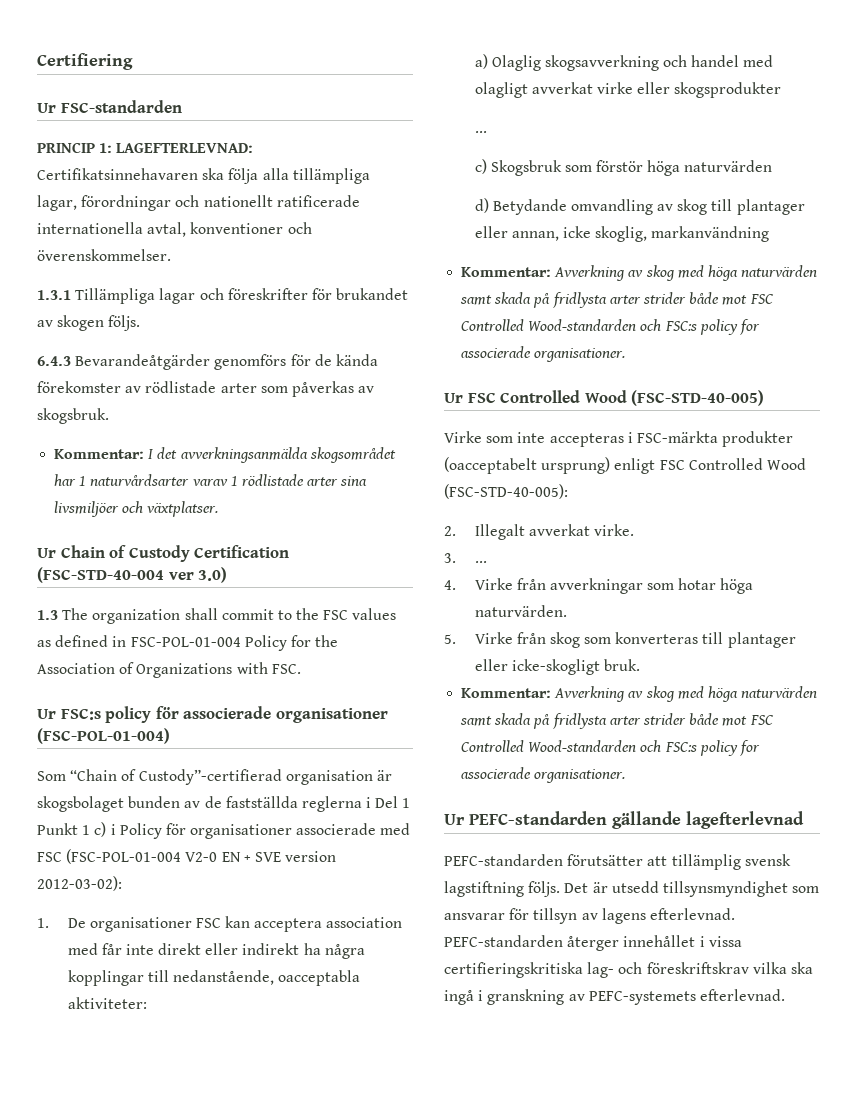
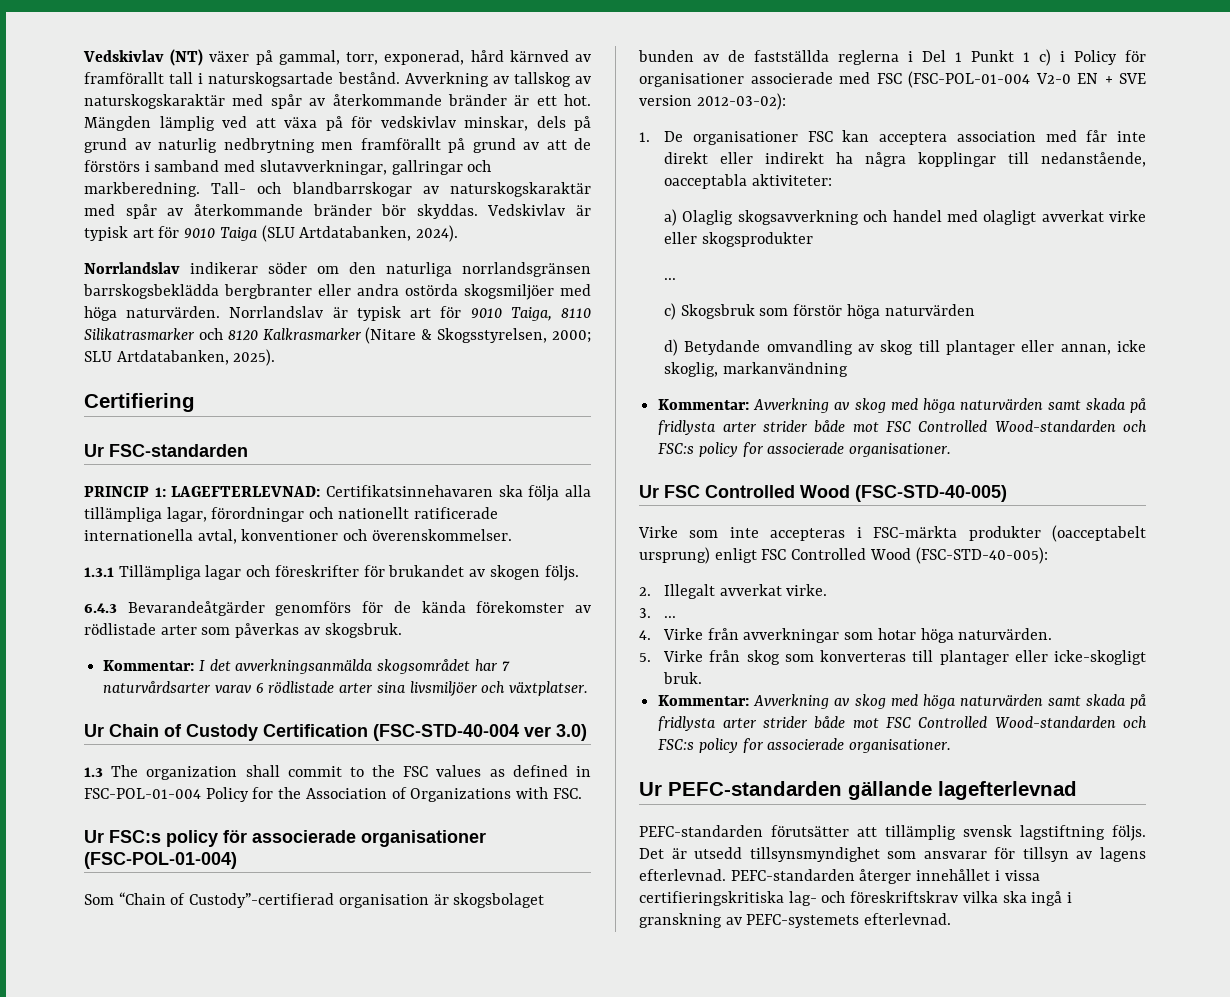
+ Vedskivlav (NT) växer på gammal, torr, exponerad, hård kärnved av framförallt tall i naturskogsartade bestånd. Avverkning av tallskog av naturskogskaraktär med spår av återkommande bränder är ett hot. Mängden lämplig ved att växa på för vedskivlav minskar, dels på grund av naturlig nedbrytning men framförallt på grund av att de förstörs i samband med slutavverkningar, gallringar och markberedning. Tall- och blandbarrskogar av naturskogskaraktär med spår av återkommande bränder bör skyddas. Vedskivlav är typisk art för 9010 Taiga (SLU Artdatabanken, 2024).
+ Norrlandslav indikerar söder om den naturliga norrlandsgränsen barrskogsbeklädda bergbranter eller andra ostörda skogsmiljöer med höga naturvärden. Norrlandslav är typisk art för 9010 Taiga, 8110 Silikatrasmarker och 8120 Kalkrasmarker (Nitare & Skogsstyrelsen, 2000; SLU Artdatabanken, 2025).
- Kommentar: I det avverkningsanmälda skogsområdet har 1 naturvårdsarter varav 1 rödlistade arter sina livsmiljöer och växtplatser.
+ Kommentar: I det avverkningsanmälda skogsområdet har 7 naturvårdsarter varav 6 rödlistade arter sina livsmiljöer och växtplatser.

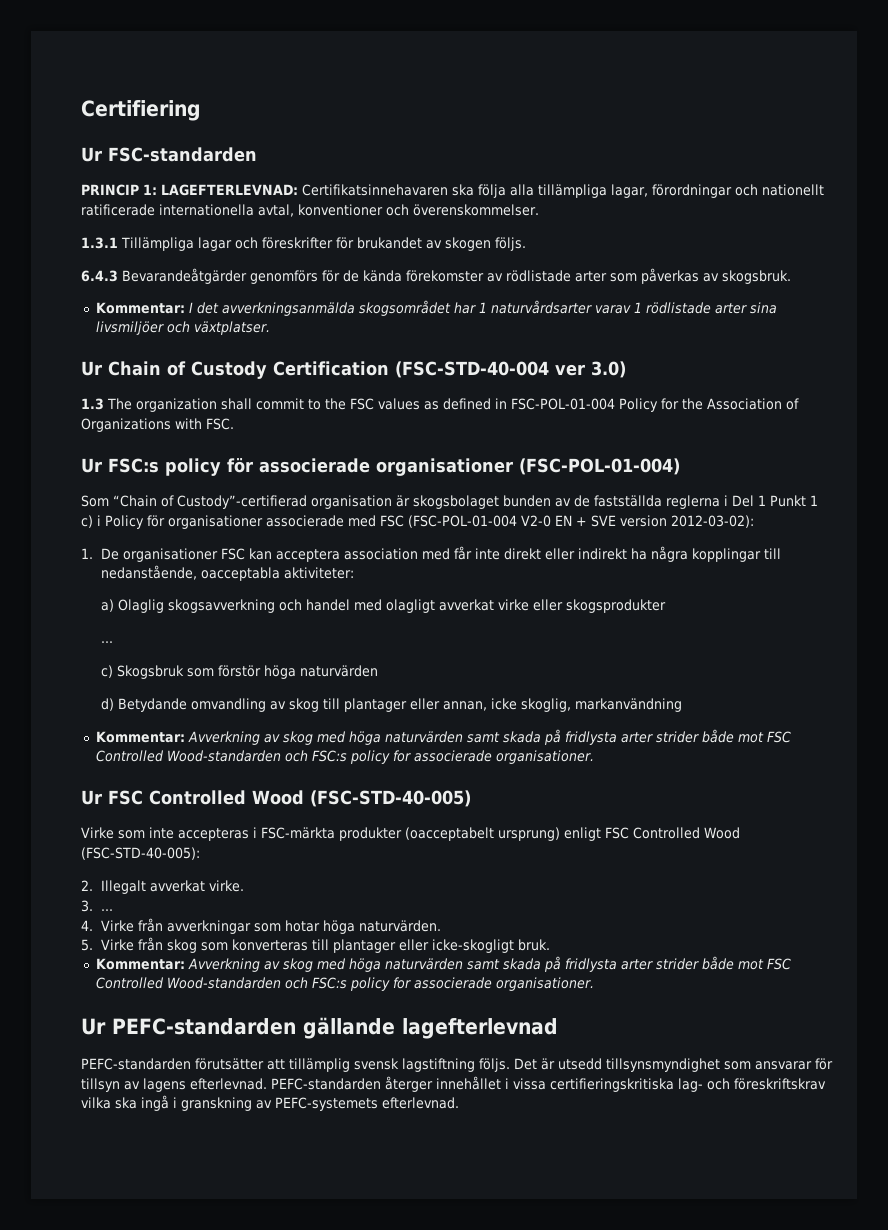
- Vedskivlav (NT) växer på gammal, torr, exponerad, hård kärnved av framförallt tall i naturskogsartade bestånd. Avverkning av tallskog av naturskogskaraktär med spår av återkommande bränder är ett hot. Mängden lämplig ved att växa på för vedskivlav minskar, dels på grund av naturlig nedbrytning men framförallt på grund av att de förstörs i samband med slutavverkningar, gallringar och markberedning. Tall- och blandbarrskogar av naturskogskaraktär med spår av återkommande bränder bör skyddas. Vedskivlav är typisk art för 9010 Taiga (SLU Artdatabanken, 2024).
- Norrlandslav indikerar söder om den naturliga norrlandsgränsen barrskogsbeklädda bergbranter eller andra ostörda skogsmiljöer med höga naturvärden. Norrlandslav är typisk art för 9010 Taiga, 8110 Silikatrasmarker och 8120 Kalkrasmarker (Nitare & Skogsstyrelsen, 2000; SLU Artdatabanken, 2025).
- Kommentar: I det avverkningsanmälda skogsområdet har 7 naturvårdsarter varav 6 rödlistade arter sina livsmiljöer och växtplatser.
+ Kommentar: I det avverkningsanmälda skogsområdet har 1 naturvårdsarter varav 1 rödlistade arter sina livsmiljöer och växtplatser.

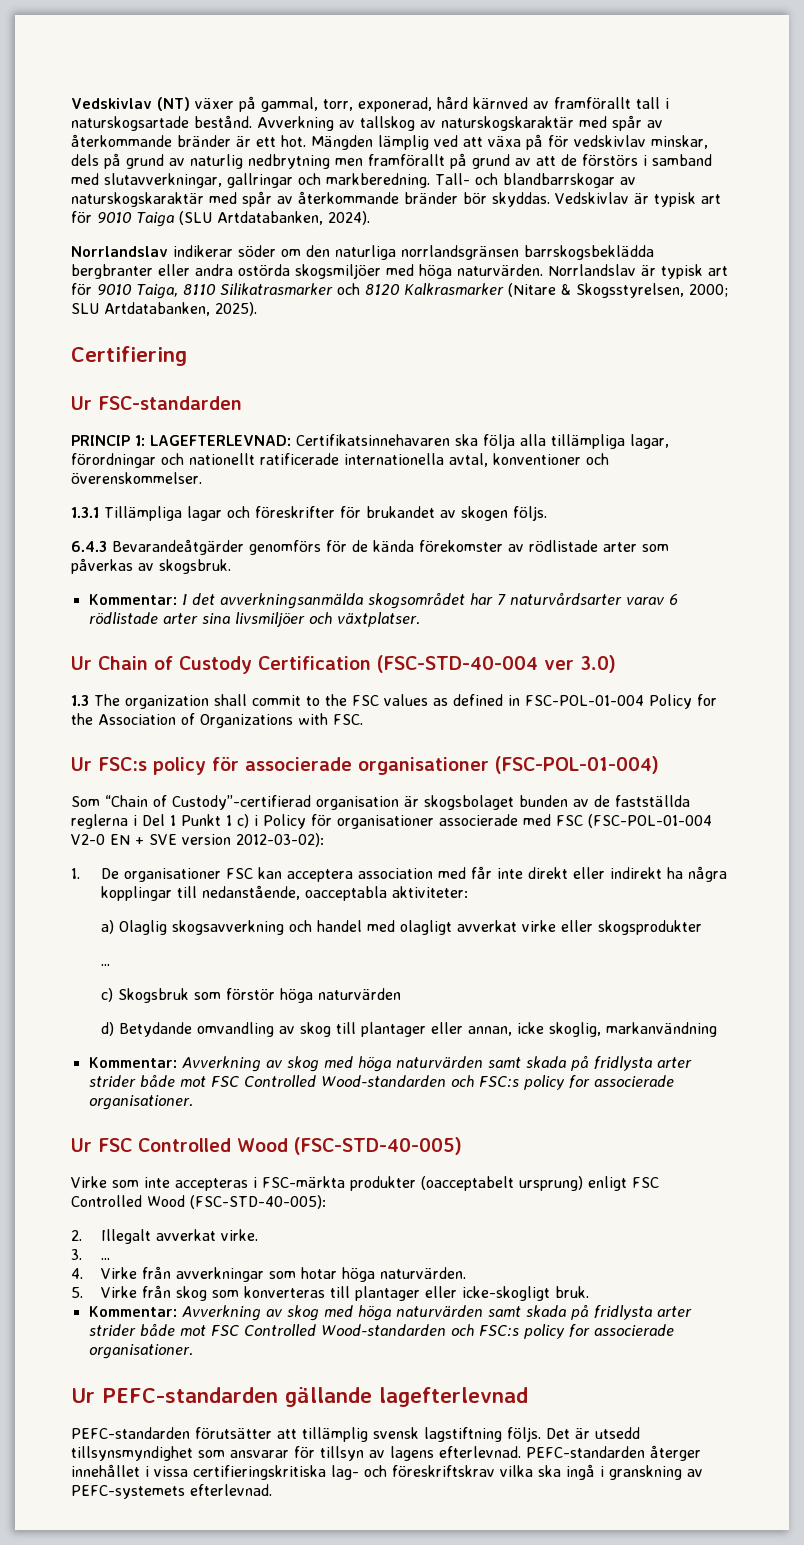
+ Vedskivlav (NT) växer på gammal, torr, exponerad, hård kärnved av framförallt tall i naturskogsartade bestånd. Avverkning av tallskog av naturskogskaraktär med spår av återkommande bränder är ett hot. Mängden lämplig ved att växa på för vedskivlav minskar, dels på grund av naturlig nedbrytning men framförallt på grund av att de förstörs i samband med slutavverkningar, gallringar och markberedning. Tall- och blandbarrskogar av naturskogskaraktär med spår av återkommande bränder bör skyddas. Vedskivlav är typisk art för 9010 Taiga (SLU Artdatabanken, 2024).
+ Norrlandslav indikerar söder om den naturliga norrlandsgränsen barrskogsbeklädda bergbranter eller andra ostörda skogsmiljöer med höga naturvärden. Norrlandslav är typisk art för 9010 Taiga, 8110 Silikatrasmarker och 8120 Kalkrasmarker (Nitare & Skogsstyrelsen, 2000; SLU Artdatabanken, 2025).
- Kommentar: I det avverkningsanmälda skogsområdet har 1 naturvårdsarter varav 1 rödlistade arter sina livsmiljöer och växtplatser.
+ Kommentar: I det avverkningsanmälda skogsområdet har 7 naturvårdsarter varav 6 rödlistade arter sina livsmiljöer och växtplatser.

